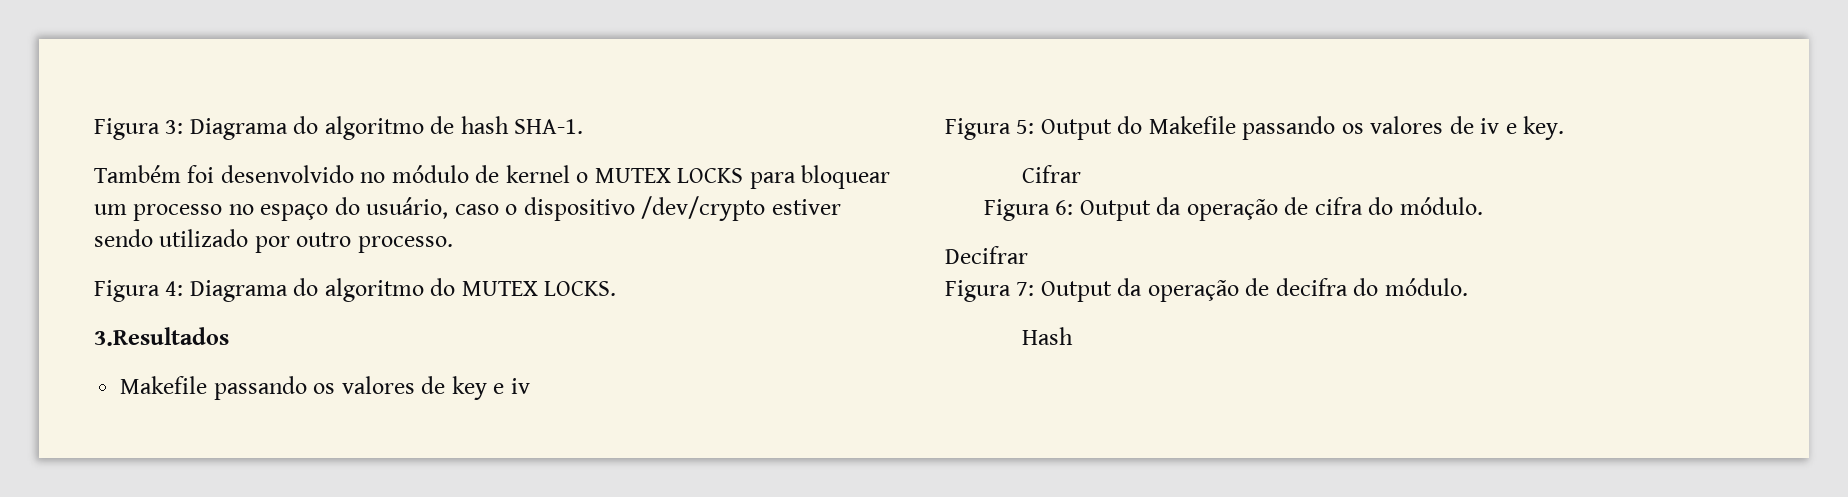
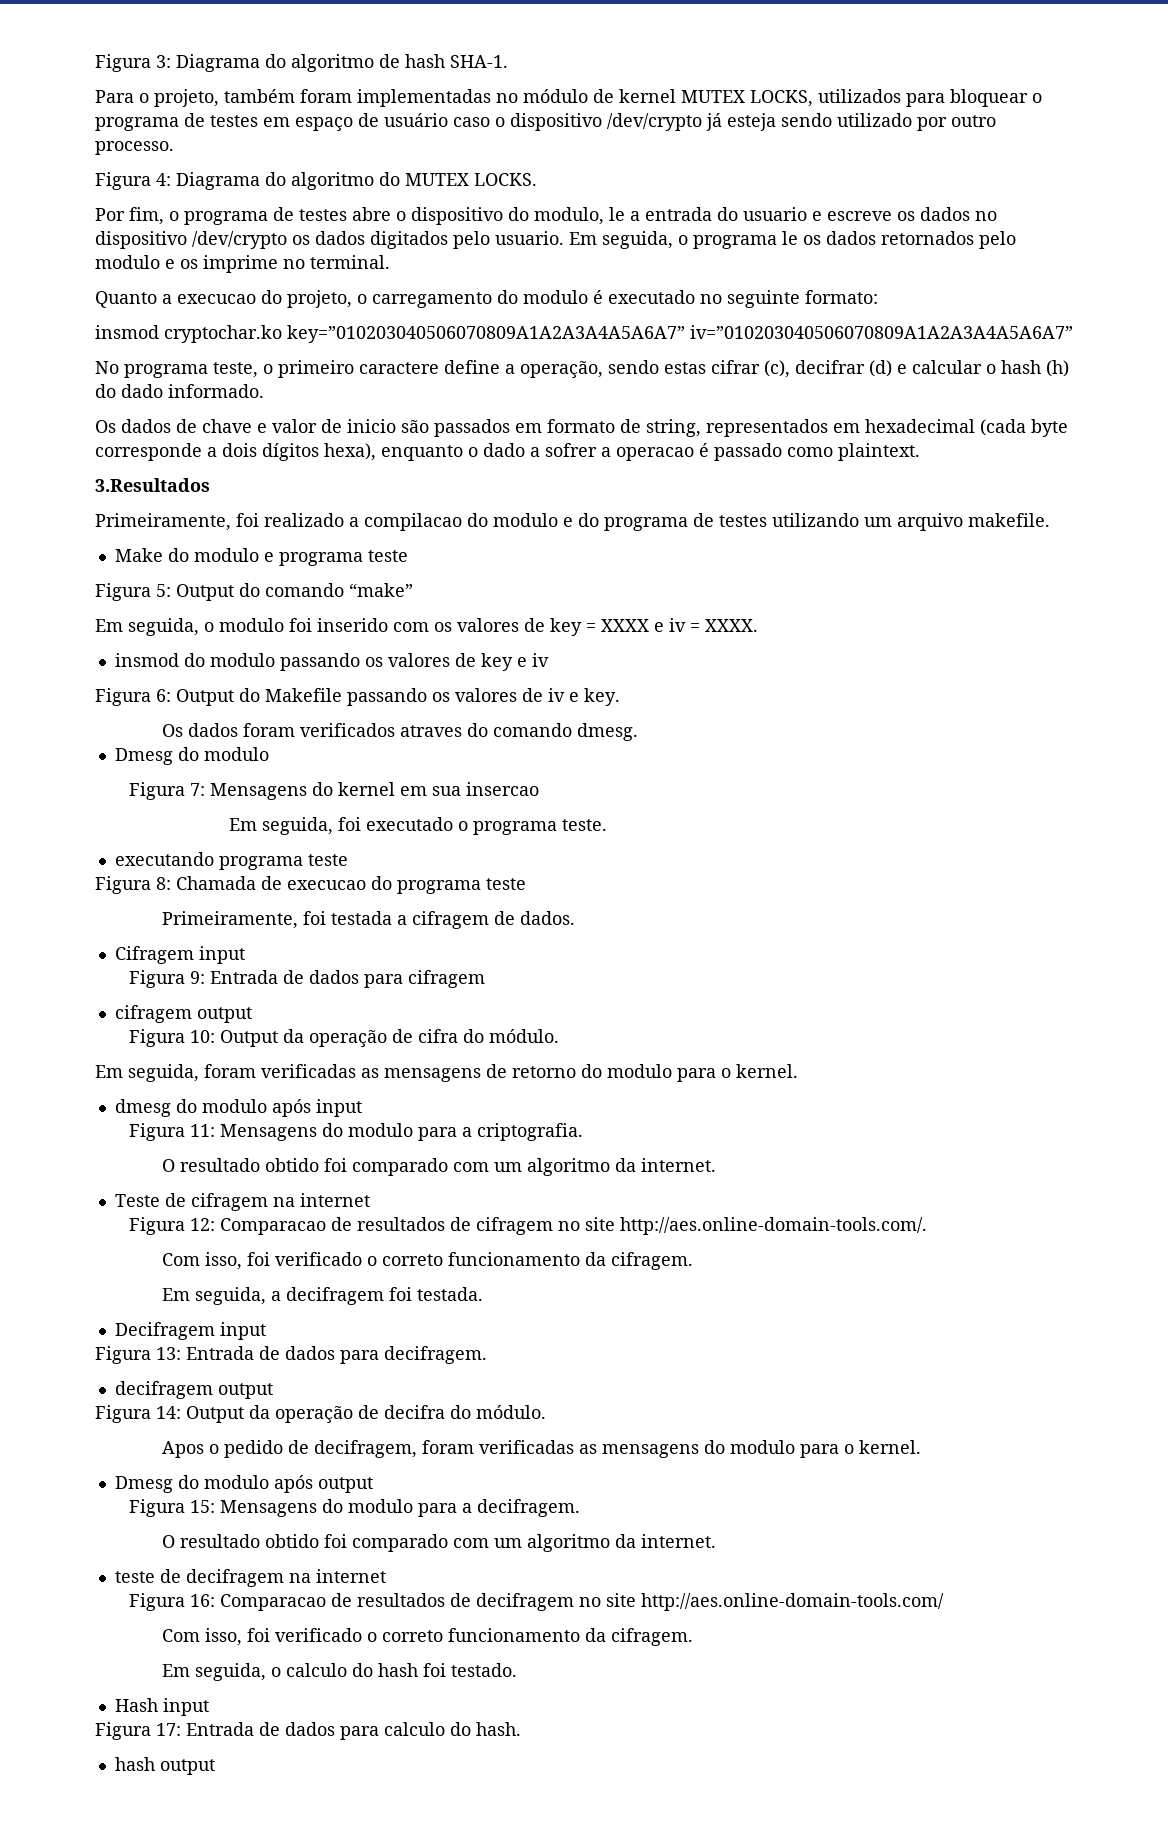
- Também foi desenvolvido no módulo de kernel o MUTEX LOCKS para bloquear um processo no espaço do usuário, caso o dispositivo /dev/crypto estiver sendo utilizado por outro processo.
+ Para o projeto, também foram implementadas no módulo de kernel MUTEX LOCKS, utilizados para bloquear o programa de testes em espaço de usuário caso o dispositivo /dev/crypto já esteja sendo utilizado por outro processo.
+ Por fim, o programa de testes abre o dispositivo do modulo, le a entrada do usuario e escreve os dados no dispositivo /dev/crypto os dados digitados pelo usuario. Em seguida, o programa le os dados retornados pelo modulo e os imprime no terminal.
+ Quanto a execucao do projeto, o carregamento do modulo é executado no seguinte formato:
+ insmod cryptochar.ko key=”010203040506070809A1A2A3A4A5A6A7” iv=”010203040506070809A1A2A3A4A5A6A7”
+ No programa teste, o primeiro caractere define a operação, sendo estas cifrar (c), decifrar (d) e calcular o hash (h) do dado informado.
+ Os dados de chave e valor de inicio são passados em formato de string, representados em hexadecimal (cada byte corresponde a dois dígitos hexa), enquanto o dado a sofrer a operacao é passado como plaintext.
  3.Resultados
- Makefile passando os valores de key e iv
+ Primeiramente, foi realizado a compilacao do modulo e do programa de testes utilizando um arquivo makefile.
+ Make do modulo e programa teste
+ Figura 5: Output do comando “make”
+ Em seguida, o modulo foi inserido com os valores de key = XXXX e iv = XXXX.
+ insmod do modulo passando os valores de key e iv
- Figura 5: Output do Makefile passando os valores de iv e key.
+ Figura 6: Output do Makefile passando os valores de iv e key.
- Cifrar
- Figura 6: Output da operação de cifra do módulo.
+ Os dados foram verificados atraves do comando dmesg.
+ Dmesg do modulo
+ Figura 7: Mensagens do kernel em sua insercao
+ Em seguida, foi executado o programa teste.
+ executando programa teste
+ Figura 8: Chamada de execucao do programa teste
+ Primeiramente, foi testada a cifragem de dados.
+ Cifragem input
+ Figura 9: Entrada de dados para cifragem
+ cifragem output
+ Figura 10: Output da operação de cifra do módulo.
- Decifrar
- Figura 7: Output da operação de decifra do módulo.
+ Em seguida, foram verificadas as mensagens de retorno do modulo para o kernel.
+ dmesg do modulo após input
+ Figura 11: Mensagens do modulo para a criptografia.
+ O resultado obtido foi comparado com um algoritmo da internet.
+ Teste de cifragem na internet
+ Figura 12: Comparacao de resultados de cifragem no site http://aes.online-domain-tools.com/.
+ Com isso, foi verificado o correto funcionamento da cifragem.
+ Em seguida, a decifragem foi testada.
+ Decifragem input
+ Figura 13: Entrada de dados para decifragem.
+ decifragem output
+ Figura 14: Output da operação de decifra do módulo.
- Hash
+ Apos o pedido de decifragem, foram verificadas as mensagens do modulo para o kernel.
+ Dmesg do modulo após output
+ Figura 15: Mensagens do modulo para a decifragem.
+ O resultado obtido foi comparado com um algoritmo da internet.
+ teste de decifragem na internet
+ Figura 16: Comparacao de resultados de decifragem no site http://aes.online-domain-tools.com/
+ Com isso, foi verificado o correto funcionamento da cifragem.
+ Em seguida, o calculo do hash foi testado.
+ Hash input
+ Figura 17: Entrada de dados para calculo do hash.
+ hash output

